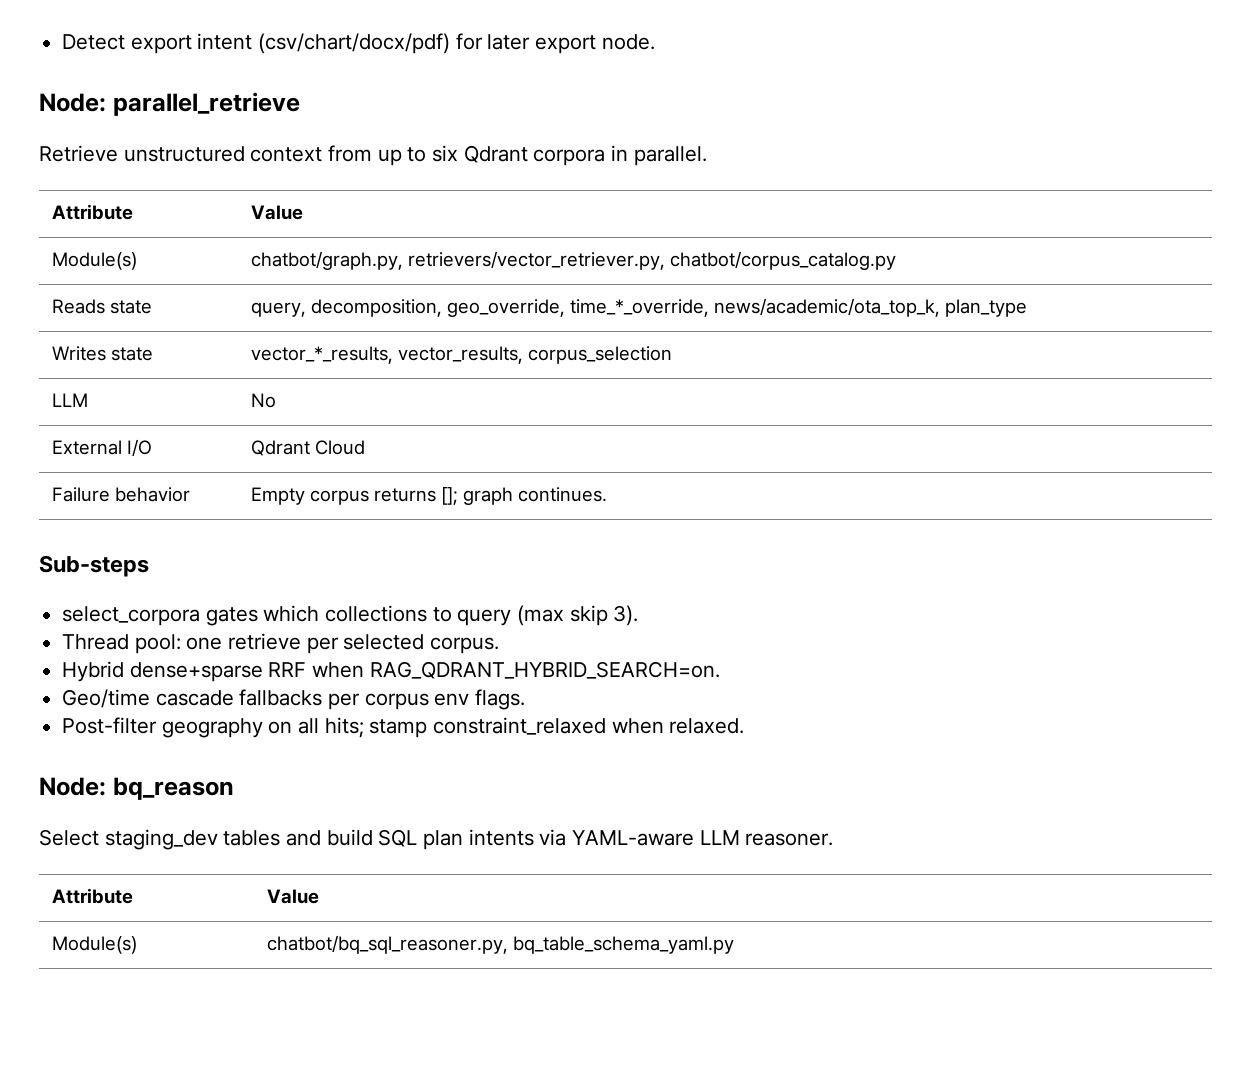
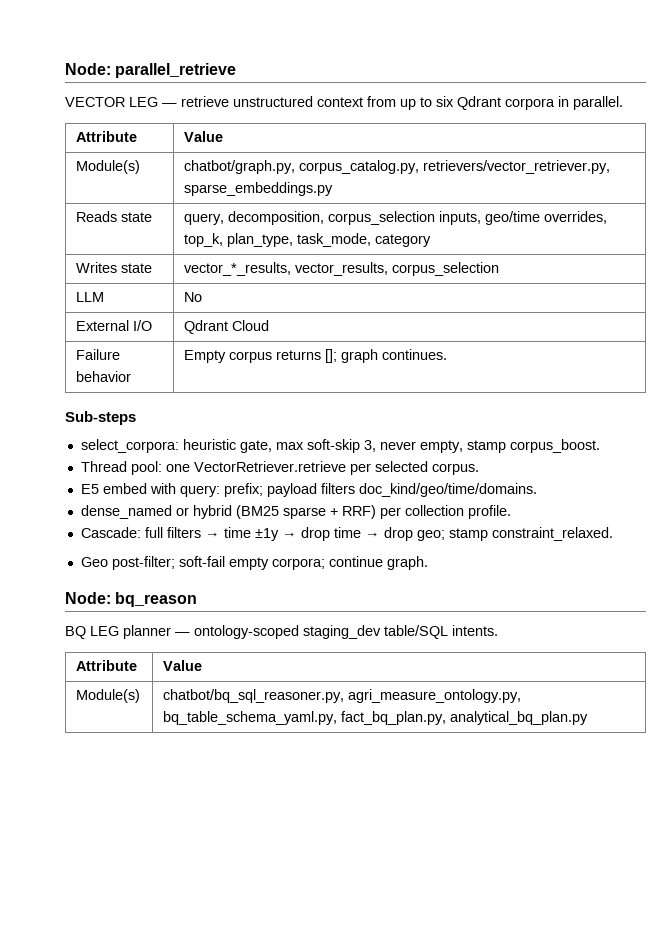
- Detect export intent (csv/chart/docx/pdf) for later export node.
  Node: parallel_retrieve
- Retrieve unstructured context from up to six Qdrant corpora in parallel.
+ VECTOR LEG — retrieve unstructured context from up to six Qdrant corpora in parallel.
- Module(s) | chatbot/graph.py, retrievers/vector_retriever.py, chatbot/corpus_catalog.py
+ Module(s) | chatbot/graph.py, corpus_catalog.py, retrievers/vector_retriever.py, sparse_embeddings.py
- Reads state | query, decomposition, geo_override, time_*_override, news/academic/ota_top_k, plan_type
+ Reads state | query, decomposition, corpus_selection inputs, geo/time overrides, top_k, plan_type, task_mode, category
- select_corpora gates which collections to query (max skip 3).
+ select_corpora: heuristic gate, max soft-skip 3, never empty, stamp corpus_boost.
- Thread pool: one retrieve per selected corpus.
+ Thread pool: one VectorRetriever.retrieve per selected corpus.
- Hybrid dense+sparse RRF when RAG_QDRANT_HYBRID_SEARCH=on.
- Geo/time cascade fallbacks per corpus env flags.
- Post-filter geography on all hits; stamp constraint_relaxed when relaxed.
+ E5 embed with query: prefix; payload filters doc_kind/geo/time/domains.
+ dense_named or hybrid (BM25 sparse + RRF) per collection profile.
+ Cascade: full filters → time ±1y → drop time → drop geo; stamp constraint_relaxed.
+ Geo post-filter; soft-fail empty corpora; continue graph.
  Node: bq_reason
- Select staging_dev tables and build SQL plan intents via YAML-aware LLM reasoner.
+ BQ LEG planner — ontology-scoped staging_dev table/SQL intents.
- Module(s) | chatbot/bq_sql_reasoner.py, bq_table_schema_yaml.py
+ Module(s) | chatbot/bq_sql_reasoner.py, agri_measure_ontology.py, bq_table_schema_yaml.py, fact_bq_plan.py, analytical_bq_plan.py

